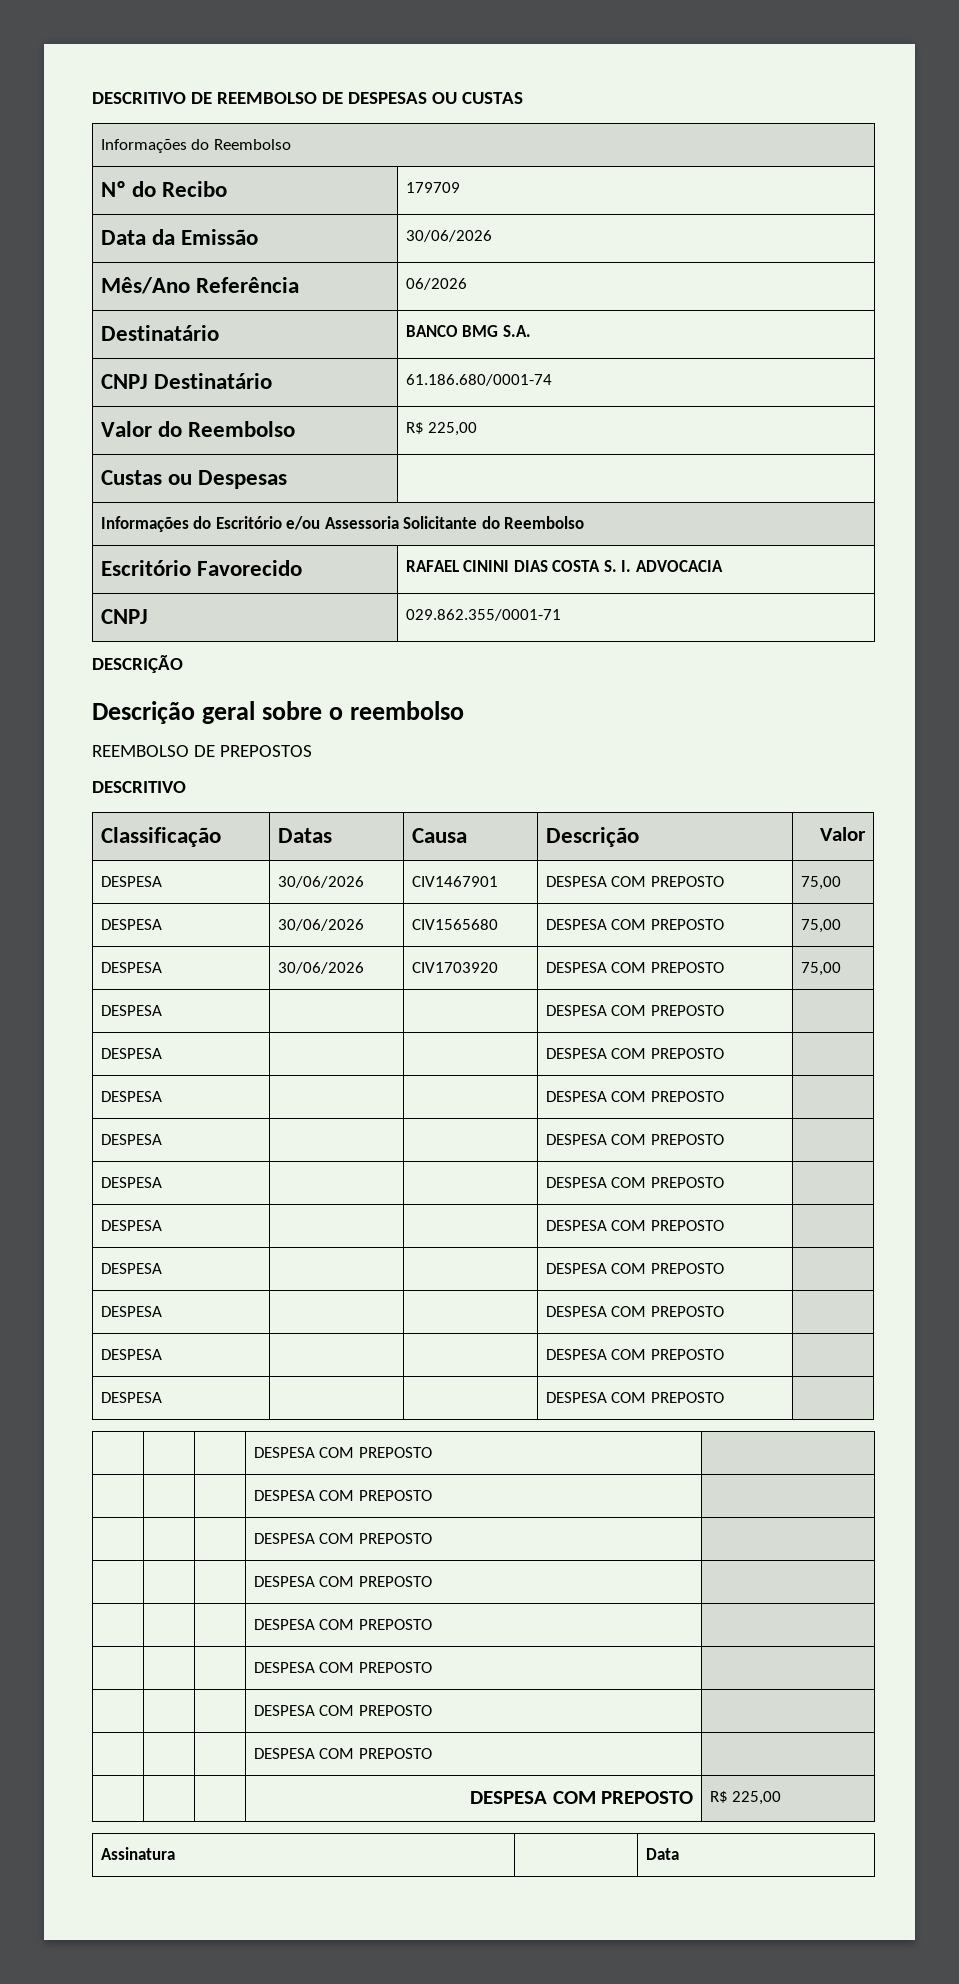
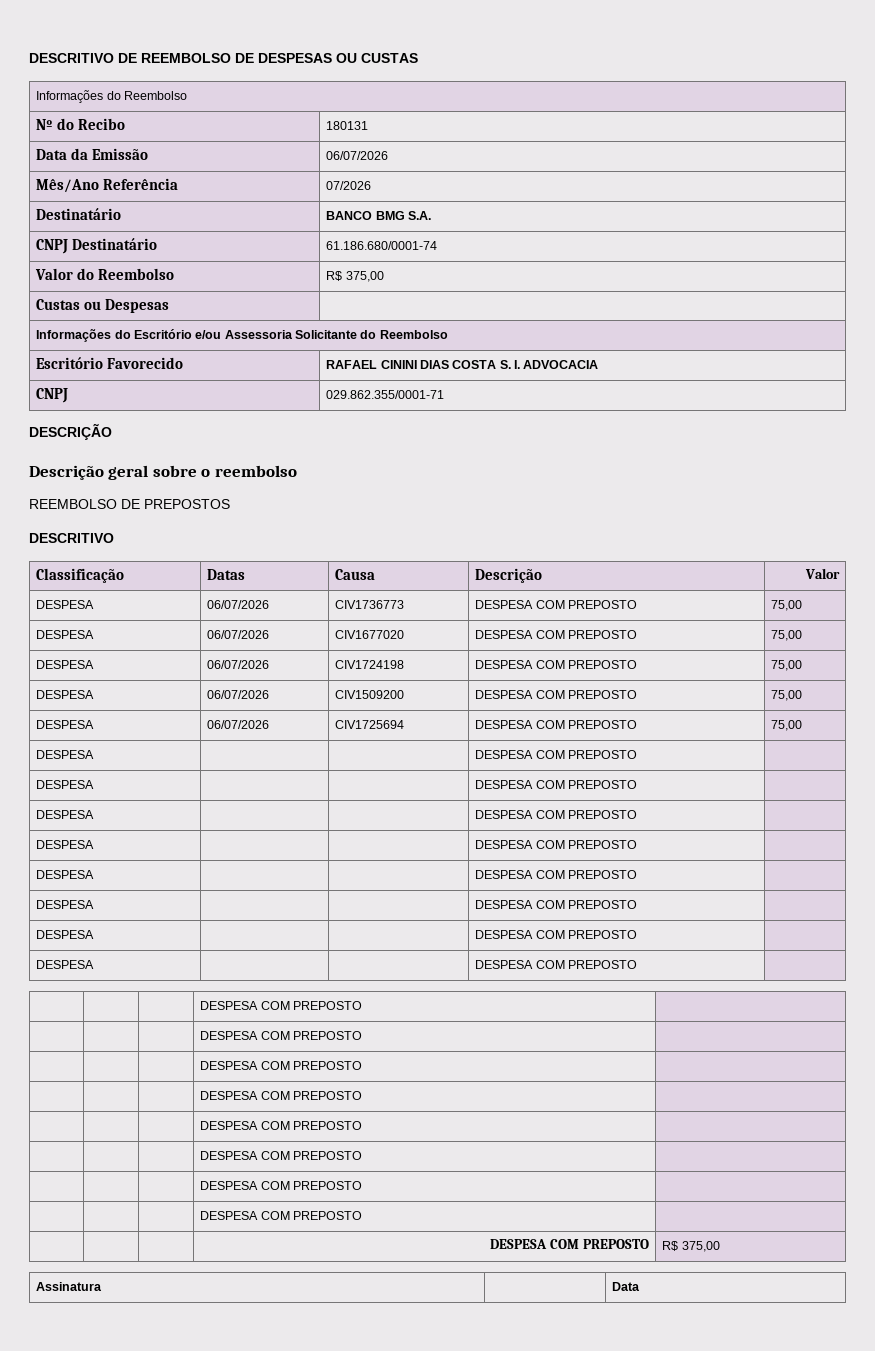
- Nº do Recibo | 179709
+ Nº do Recibo | 180131
- Data da Emissão | 30/06/2026
+ Data da Emissão | 06/07/2026
- Mês/Ano Referência | 06/2026
+ Mês/Ano Referência | 07/2026
- Valor do Reembolso | R$ 225,00
+ Valor do Reembolso | R$ 375,00
- DESPESA | 30/06/2026 | CIV1467901 | DESPESA COM PREPOSTO | 75,00
- DESPESA | 30/06/2026 | CIV1565680 | DESPESA COM PREPOSTO | 75,00
- DESPESA | 30/06/2026 | CIV1703920 | DESPESA COM PREPOSTO | 75,00
- DESPESA | | | DESPESA COM PREPOSTO |
- DESPESA | | | DESPESA COM PREPOSTO |
+ DESPESA | 06/07/2026 | CIV1736773 | DESPESA COM PREPOSTO | 75,00
+ DESPESA | 06/07/2026 | CIV1677020 | DESPESA COM PREPOSTO | 75,00
+ DESPESA | 06/07/2026 | CIV1724198 | DESPESA COM PREPOSTO | 75,00
+ DESPESA | 06/07/2026 | CIV1509200 | DESPESA COM PREPOSTO | 75,00
+ DESPESA | 06/07/2026 | CIV1725694 | DESPESA COM PREPOSTO | 75,00
- | | | DESPESA COM PREPOSTO | R$ 225,00
+ | | | DESPESA COM PREPOSTO | R$ 375,00

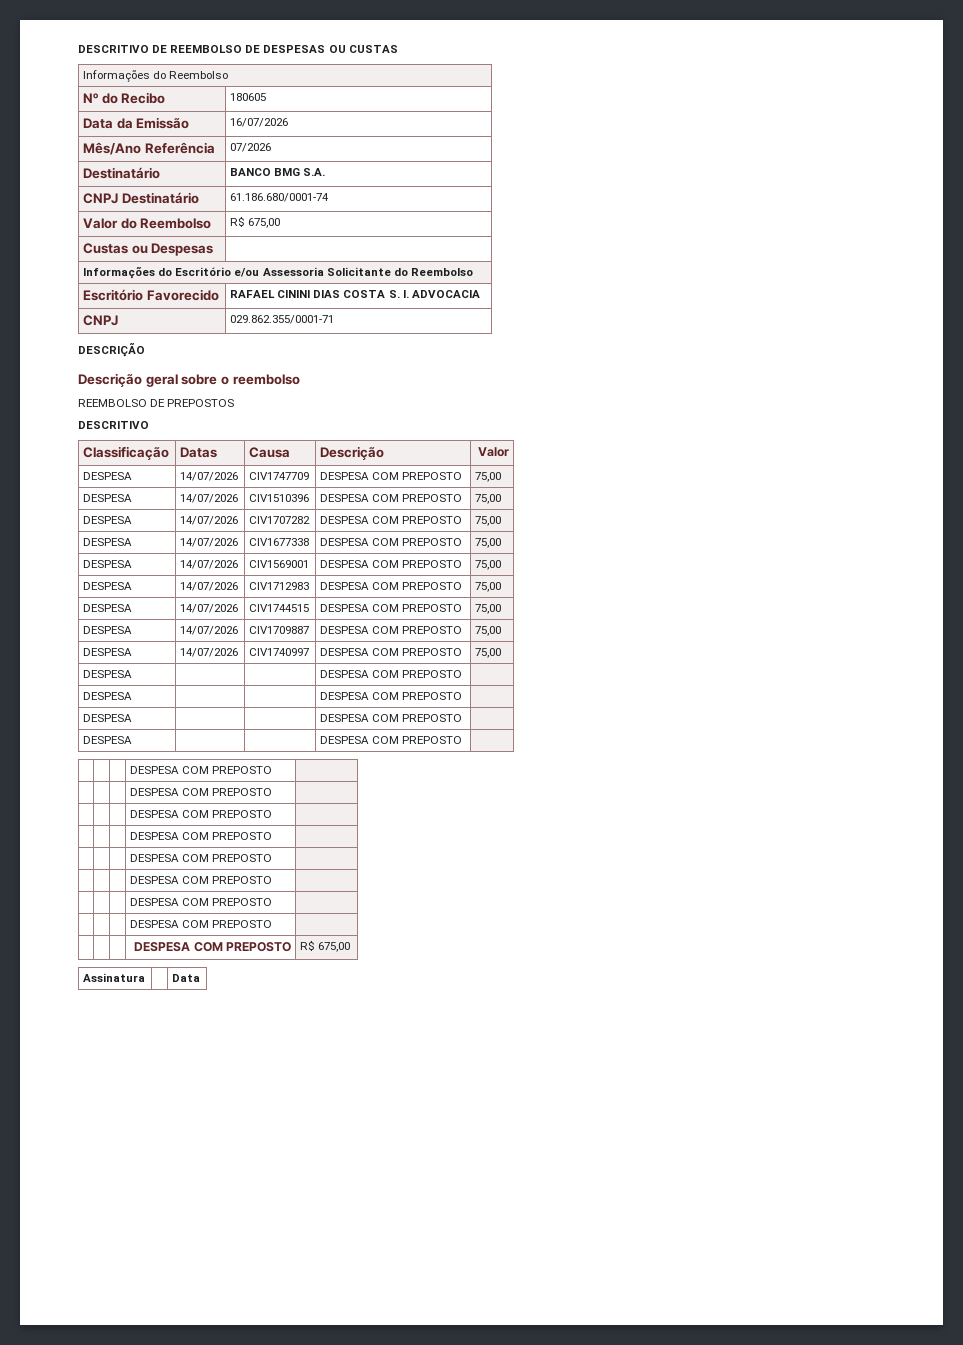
- Nº do Recibo | 180131
+ Nº do Recibo | 180605
- Data da Emissão | 06/07/2026
+ Data da Emissão | 16/07/2026
- Valor do Reembolso | R$ 375,00
+ Valor do Reembolso | R$ 675,00
- DESPESA | 06/07/2026 | CIV1736773 | DESPESA COM PREPOSTO | 75,00
- DESPESA | 06/07/2026 | CIV1677020 | DESPESA COM PREPOSTO | 75,00
- DESPESA | 06/07/2026 | CIV1724198 | DESPESA COM PREPOSTO | 75,00
- DESPESA | 06/07/2026 | CIV1509200 | DESPESA COM PREPOSTO | 75,00
- DESPESA | 06/07/2026 | CIV1725694 | DESPESA COM PREPOSTO | 75,00
- DESPESA | | | DESPESA COM PREPOSTO |
- DESPESA | | | DESPESA COM PREPOSTO |
- DESPESA | | | DESPESA COM PREPOSTO |
- DESPESA | | | DESPESA COM PREPOSTO |
+ DESPESA | 14/07/2026 | CIV1747709 | DESPESA COM PREPOSTO | 75,00
+ DESPESA | 14/07/2026 | CIV1510396 | DESPESA COM PREPOSTO | 75,00
+ DESPESA | 14/07/2026 | CIV1707282 | DESPESA COM PREPOSTO | 75,00
+ DESPESA | 14/07/2026 | CIV1677338 | DESPESA COM PREPOSTO | 75,00
+ DESPESA | 14/07/2026 | CIV1569001 | DESPESA COM PREPOSTO | 75,00
+ DESPESA | 14/07/2026 | CIV1712983 | DESPESA COM PREPOSTO | 75,00
+ DESPESA | 14/07/2026 | CIV1744515 | DESPESA COM PREPOSTO | 75,00
+ DESPESA | 14/07/2026 | CIV1709887 | DESPESA COM PREPOSTO | 75,00
+ DESPESA | 14/07/2026 | CIV1740997 | DESPESA COM PREPOSTO | 75,00
- | | | DESPESA COM PREPOSTO | R$ 375,00
+ | | | DESPESA COM PREPOSTO | R$ 675,00

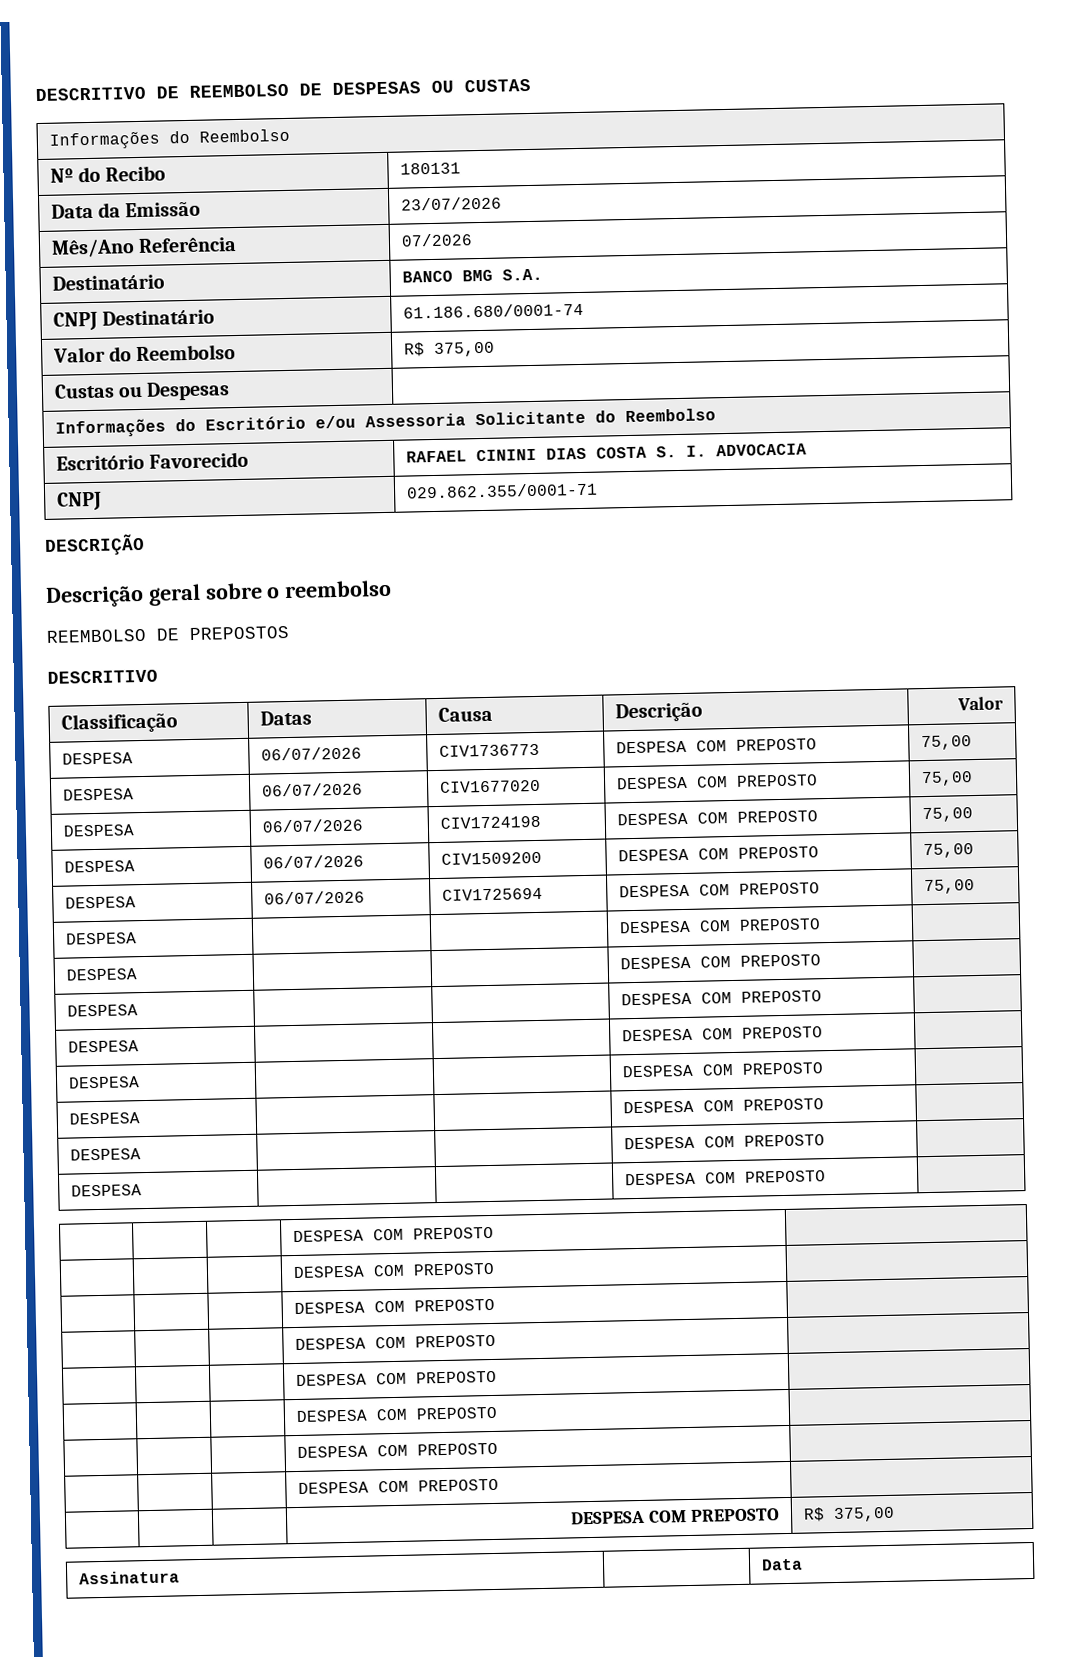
- Nº do Recibo | 180605
+ Nº do Recibo | 180131
- Data da Emissão | 16/07/2026
+ Data da Emissão | 23/07/2026
- Valor do Reembolso | R$ 675,00
+ Valor do Reembolso | R$ 375,00
- DESPESA | 14/07/2026 | CIV1747709 | DESPESA COM PREPOSTO | 75,00
- DESPESA | 14/07/2026 | CIV1510396 | DESPESA COM PREPOSTO | 75,00
- DESPESA | 14/07/2026 | CIV1707282 | DESPESA COM PREPOSTO | 75,00
- DESPESA | 14/07/2026 | CIV1677338 | DESPESA COM PREPOSTO | 75,00
- DESPESA | 14/07/2026 | CIV1569001 | DESPESA COM PREPOSTO | 75,00
- DESPESA | 14/07/2026 | CIV1712983 | DESPESA COM PREPOSTO | 75,00
- DESPESA | 14/07/2026 | CIV1744515 | DESPESA COM PREPOSTO | 75,00
- DESPESA | 14/07/2026 | CIV1709887 | DESPESA COM PREPOSTO | 75,00
- DESPESA | 14/07/2026 | CIV1740997 | DESPESA COM PREPOSTO | 75,00
+ DESPESA | 06/07/2026 | CIV1736773 | DESPESA COM PREPOSTO | 75,00
+ DESPESA | 06/07/2026 | CIV1677020 | DESPESA COM PREPOSTO | 75,00
+ DESPESA | 06/07/2026 | CIV1724198 | DESPESA COM PREPOSTO | 75,00
+ DESPESA | 06/07/2026 | CIV1509200 | DESPESA COM PREPOSTO | 75,00
+ DESPESA | 06/07/2026 | CIV1725694 | DESPESA COM PREPOSTO | 75,00
+ DESPESA | | | DESPESA COM PREPOSTO |
+ DESPESA | | | DESPESA COM PREPOSTO |
+ DESPESA | | | DESPESA COM PREPOSTO |
+ DESPESA | | | DESPESA COM PREPOSTO |
- | | | DESPESA COM PREPOSTO | R$ 675,00
+ | | | DESPESA COM PREPOSTO | R$ 375,00

